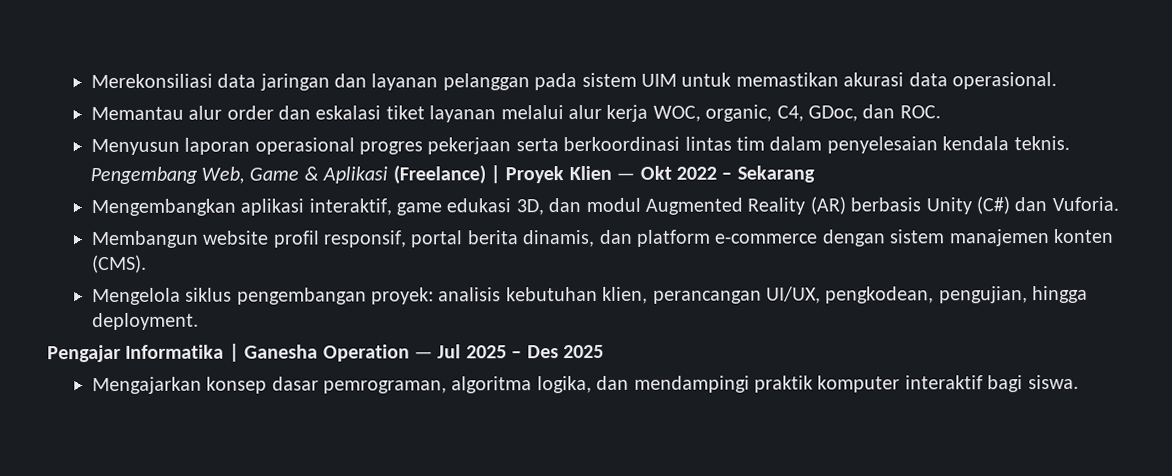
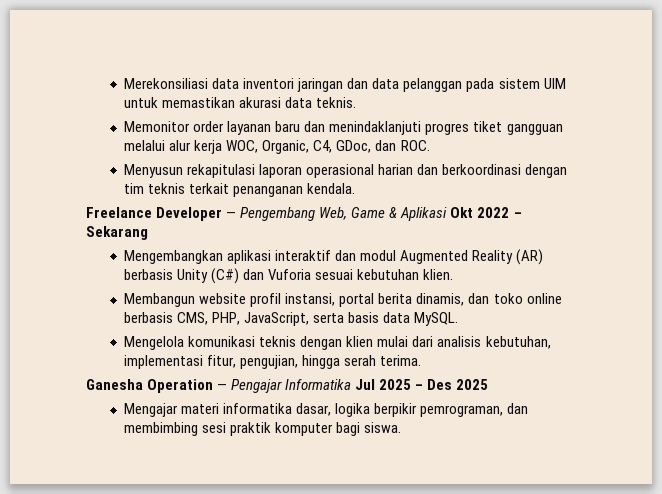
- Merekonsiliasi data jaringan dan layanan pelanggan pada sistem UIM untuk memastikan akurasi data operasional.
- Memantau alur order dan eskalasi tiket layanan melalui alur kerja WOC, organic, C4, GDoc, dan ROC.
+ Merekonsiliasi data inventori jaringan dan data pelanggan pada sistem UIM untuk memastikan akurasi data teknis.
+ Memonitor order layanan baru dan menindaklanjuti progres tiket gangguan melalui alur kerja WOC, Organic, C4, GDoc, dan ROC.
- Menyusun laporan operasional progres pekerjaan serta berkoordinasi lintas tim dalam penyelesaian kendala teknis.
- Pengembang Web, Game & Aplikasi (Freelance) | Proyek Klien — Okt 2022 – Sekarang
+ Menyusun rekapitulasi laporan operasional harian dan berkoordinasi dengan tim teknis terkait penanganan kendala.
+ Freelance Developer — Pengembang Web, Game & Aplikasi Okt 2022 – Sekarang
- Mengembangkan aplikasi interaktif, game edukasi 3D, dan modul Augmented Reality (AR) berbasis Unity (C#) dan Vuforia.
+ Mengembangkan aplikasi interaktif dan modul Augmented Reality (AR) berbasis Unity (C#) dan Vuforia sesuai kebutuhan klien.
- Membangun website profil responsif, portal berita dinamis, dan platform e-commerce dengan sistem manajemen konten (CMS).
- Mengelola siklus pengembangan proyek: analisis kebutuhan klien, perancangan UI/UX, pengkodean, pengujian, hingga deployment.
- Pengajar Informatika | Ganesha Operation — Jul 2025 – Des 2025
+ Membangun website profil instansi, portal berita dinamis, dan toko online berbasis CMS, PHP, JavaScript, serta basis data MySQL.
+ Mengelola komunikasi teknis dengan klien mulai dari analisis kebutuhan, implementasi fitur, pengujian, hingga serah terima.
+ Ganesha Operation — Pengajar Informatika Jul 2025 – Des 2025
- Mengajarkan konsep dasar pemrograman, algoritma logika, dan mendampingi praktik komputer interaktif bagi siswa.
+ Mengajar materi informatika dasar, logika berpikir pemrograman, dan membimbing sesi praktik komputer bagi siswa.

